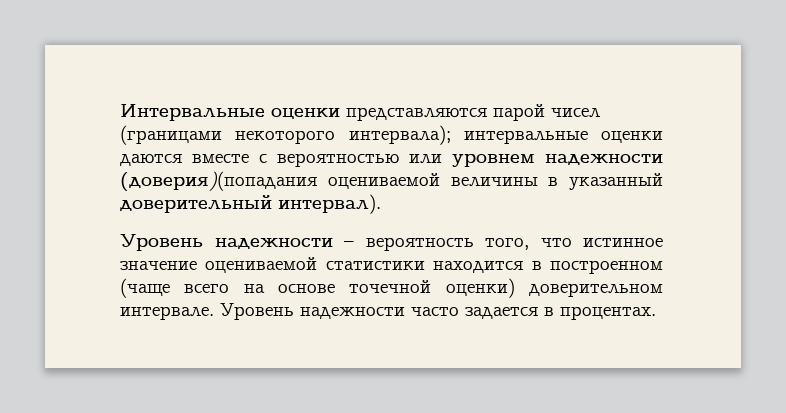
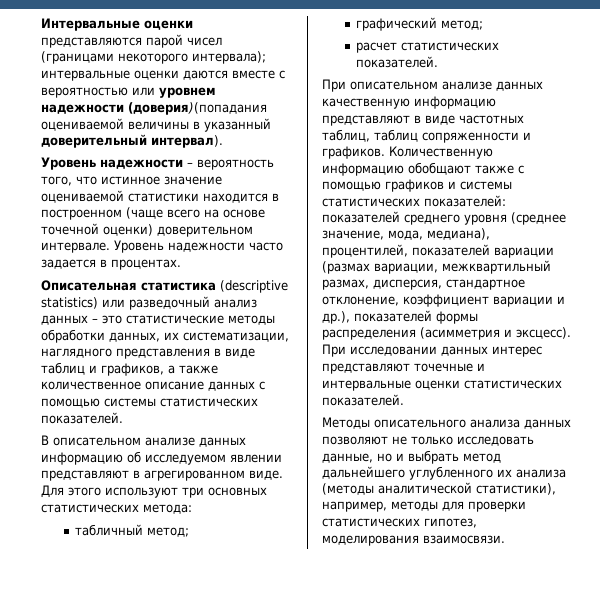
+ Описательная статистика (descriptive statistics) или разведочный анализ данных – это статистические методы обработки данных, их систематизации, наглядного представления в виде таблиц и графиков, а также количественное описание данных с помощью системы статистических показателей.
+ В описательном анализе данных информацию об исследуемом явлении представляют в агрегированном виде. Для этого используют три основных статистических метода:
+ табличный метод;
+ графический метод;
+ расчет статистических показателей.
+ При описательном анализе данных качественную информацию представляют в виде частотных таблиц, таблиц сопряженности и графиков. Количественную информацию обобщают также с помощью графиков и системы статистических показателей: показателей среднего уровня (среднее значение, мода, медиана), процентилей, показателей вариации (размах вариации, межквартильный размах, дисперсия, стандартное отклонение, коэффициент вариации и др.), показателей формы распределения (асимметрия и эксцесс). При исследовании данных интерес представляют точечные и интервальные оценки статистических показателей.
+ Методы описательного анализа данных позволяют не только исследовать данные, но и выбрать метод дальнейшего углубленного их анализа (методы аналитической статистики), например, методы для проверки статистических гипотез, моделирования взаимосвязи.

